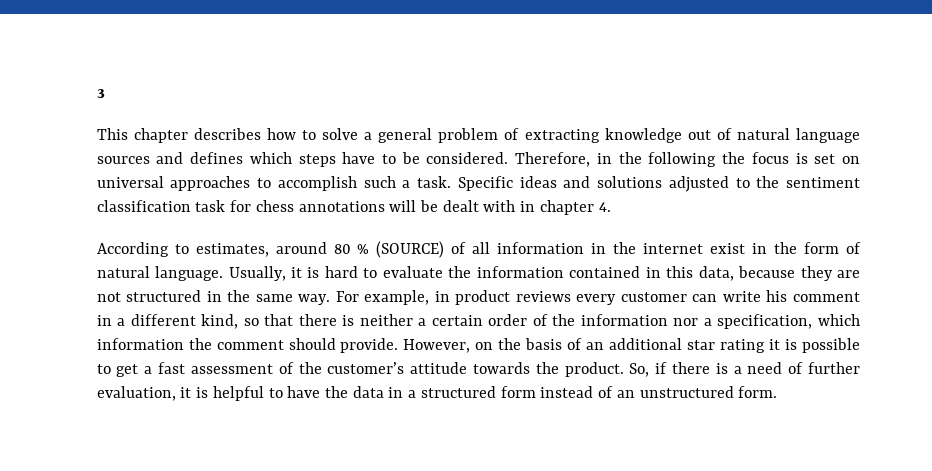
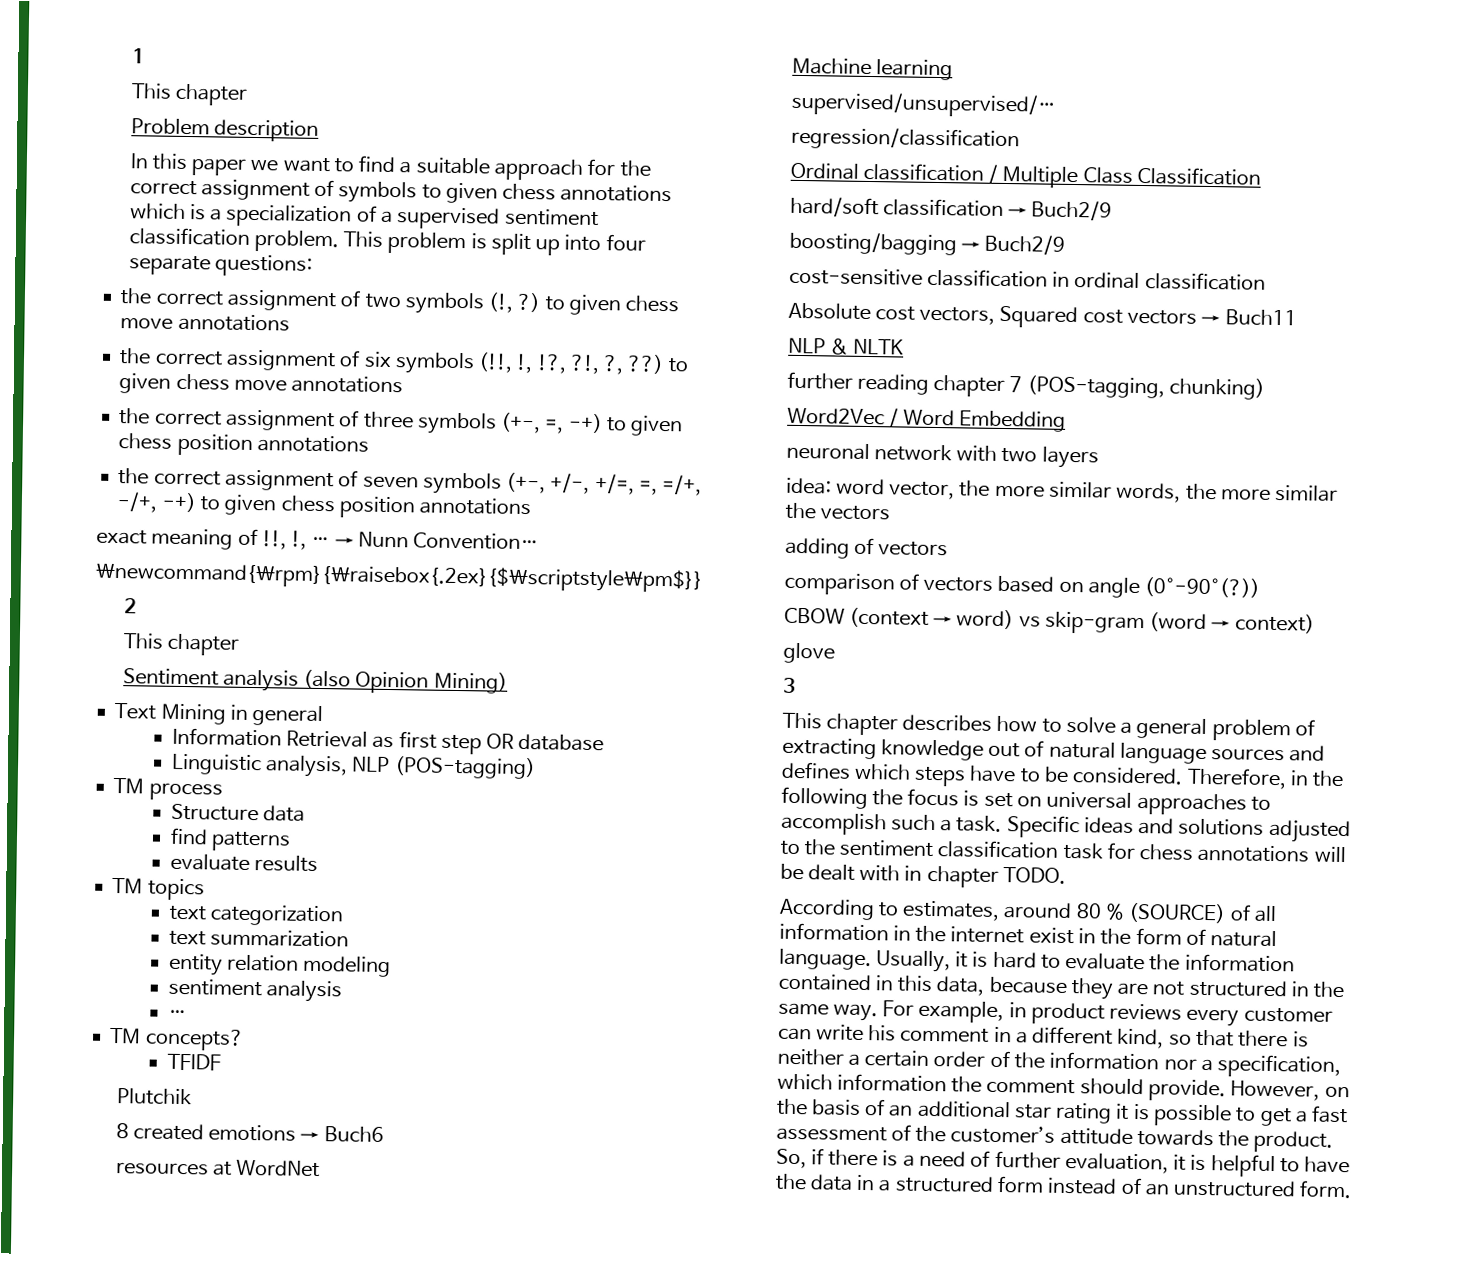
+ 1
+ This chapter
+ Problem description
+ In this paper we want to find a suitable approach for the correct assignment of symbols to given chess annotations which is a specialization of a supervised sentiment classification problem. This problem is split up into four separate questions:
+ the correct assignment of two symbols (!, ?) to given chess move annotations
+ the correct assignment of six symbols (!!, !, !?, ?!, ?, ??) to given chess move annotations
+ the correct assignment of three symbols (+-, =, -+) to given chess position annotations
+ the correct assignment of seven symbols (+-, +/-, +/=, =, =/+, -/+, -+) to given chess position annotations
+ exact meaning of !!, !, … → Nunn Convention…
+ \newcommand{\rpm}{\raisebox{.2ex}{$\scriptstyle\pm$}}
+ 2
+ This chapter
+ Sentiment analysis (also Opinion Mining)
+ Text Mining in general
+ Information Retrieval as first step OR database
+ Linguistic analysis, NLP (POS-tagging)
+ TM process
+ Structure data
+ find patterns
+ evaluate results
+ TM topics
+ text categorization
+ text summarization
+ entity relation modeling
+ sentiment analysis
+ …
+ TM concepts?
+ TFIDF
+ Plutchik
+ 8 created emotions → Buch6
+ resources at WordNet
+ Machine learning
+ supervised/unsupervised/…
+ regression/classification
+ Ordinal classification / Multiple Class Classification
+ hard/soft classification → Buch2/9
+ boosting/bagging → Buch2/9
+ cost-sensitive classification in ordinal classification
+ Absolute cost vectors, Squared cost vectors → Buch11
+ NLP & NLTK
+ further reading chapter 7 (POS-tagging, chunking)
+ Word2Vec / Word Embedding
+ neuronal network with two layers
+ idea: word vector, the more similar words, the more similar the vectors
+ adding of vectors
+ comparison of vectors based on angle (0°-90°(?))
+ CBOW (context → word) vs skip-gram (word → context)
+ glove
- Specific ideas and solutions adjusted to the sentiment classification task for chess annotations will be dealt with in chapter 4.
+ Specific ideas and solutions adjusted to the sentiment classification task for chess annotations will be dealt with in chapter TODO.

